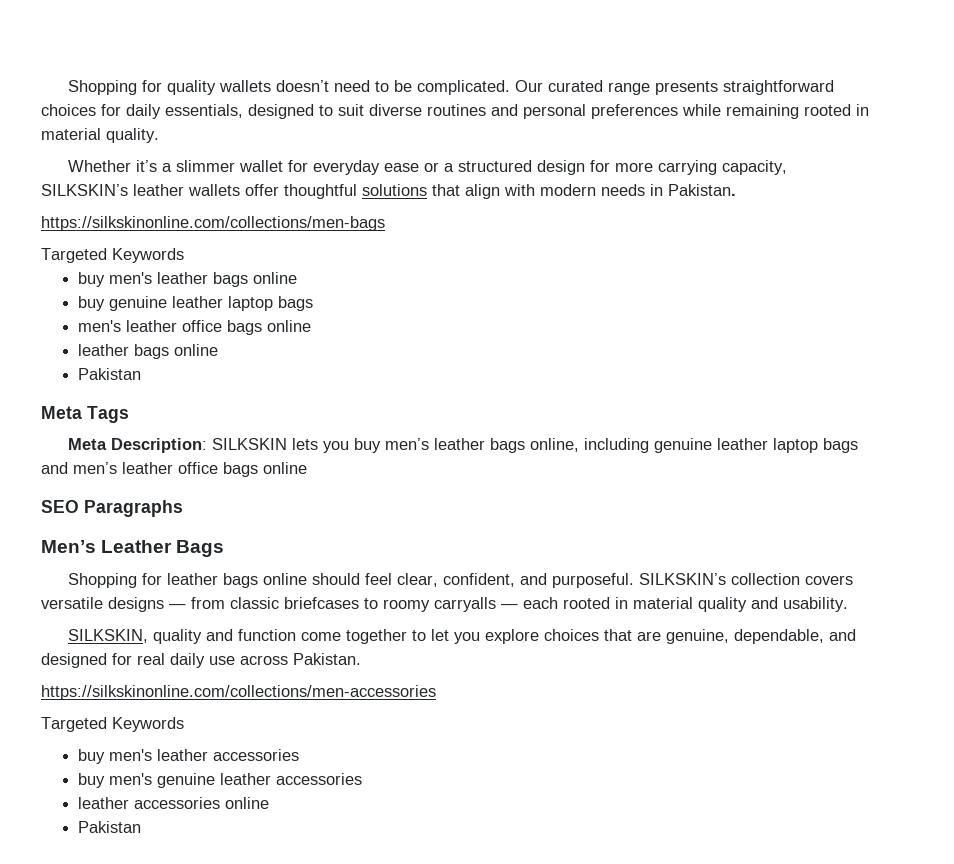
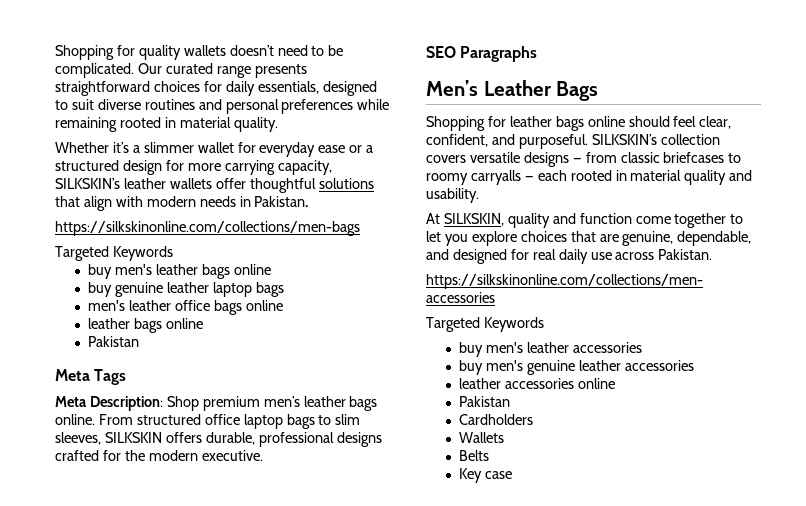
- Meta Description: SILKSKIN lets you buy men’s leather bags online, including genuine leather laptop bags and men’s leather office bags online
+ Meta Description: Shop premium men’s leather bags online. From structured office laptop bags to slim sleeves, SILKSKIN offers durable, professional designs crafted for the modern executive.
- SILKSKIN, quality and function come together to let you explore choices that are genuine, dependable, and designed for real daily use across Pakistan.
+ At SILKSKIN, quality and function come together to let you explore choices that are genuine, dependable, and designed for real daily use across Pakistan.
+ Cardholders
+ Wallets
+ Belts
+ Key case

